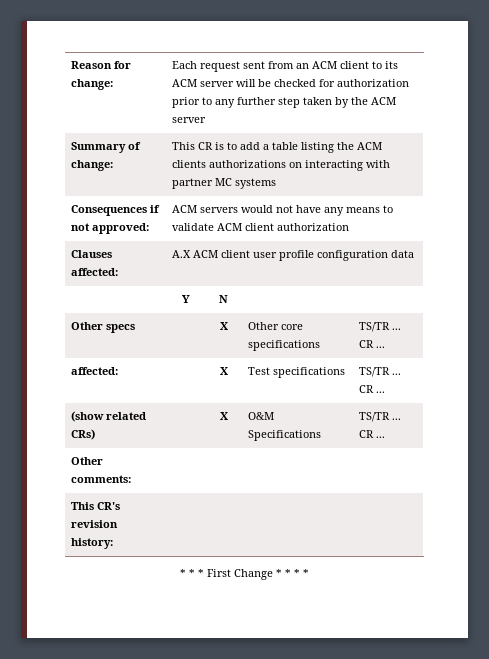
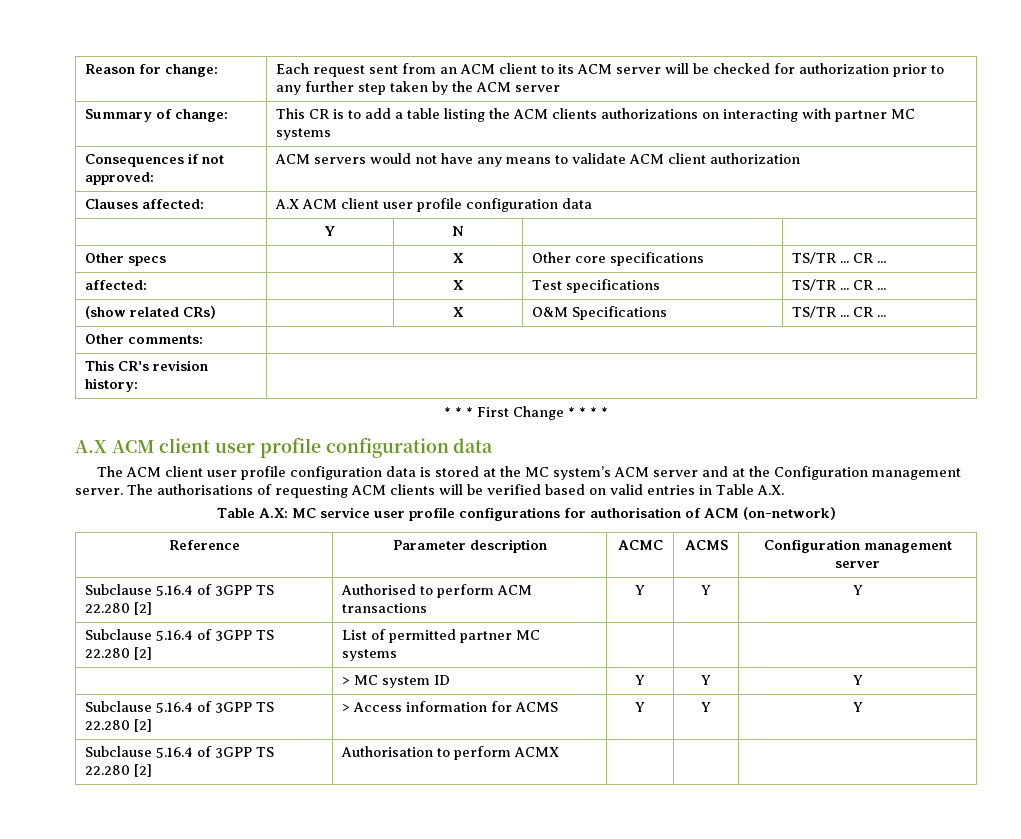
  * * * First Change * * * *
+ A.X ACM client user profile configuration data
+ The ACM client user profile configuration data is stored at the MC system’s ACM server and at the Configuration management server. The authorisations of requesting ACM clients will be verified based on valid entries in Table A.X.
+ Table A.X: MC service user profile configurations for authorisation of ACM (on-network)
+ Reference | Parameter description | ACMC | ACMS | Configuration management server
+ Subclause 5.16.4 of 3GPP TS 22.280 [2] | Authorised to perform ACM transactions | Y | Y | Y
+ Subclause 5.16.4 of 3GPP TS 22.280 [2] | List of permitted partner MC systems | | |
+ | > MC system ID | Y | Y | Y
+ Subclause 5.16.4 of 3GPP TS 22.280 [2] | > Access information for ACMS | Y | Y | Y
+ Subclause 5.16.4 of 3GPP TS 22.280 [2] | Authorisation to perform ACMX | | |

